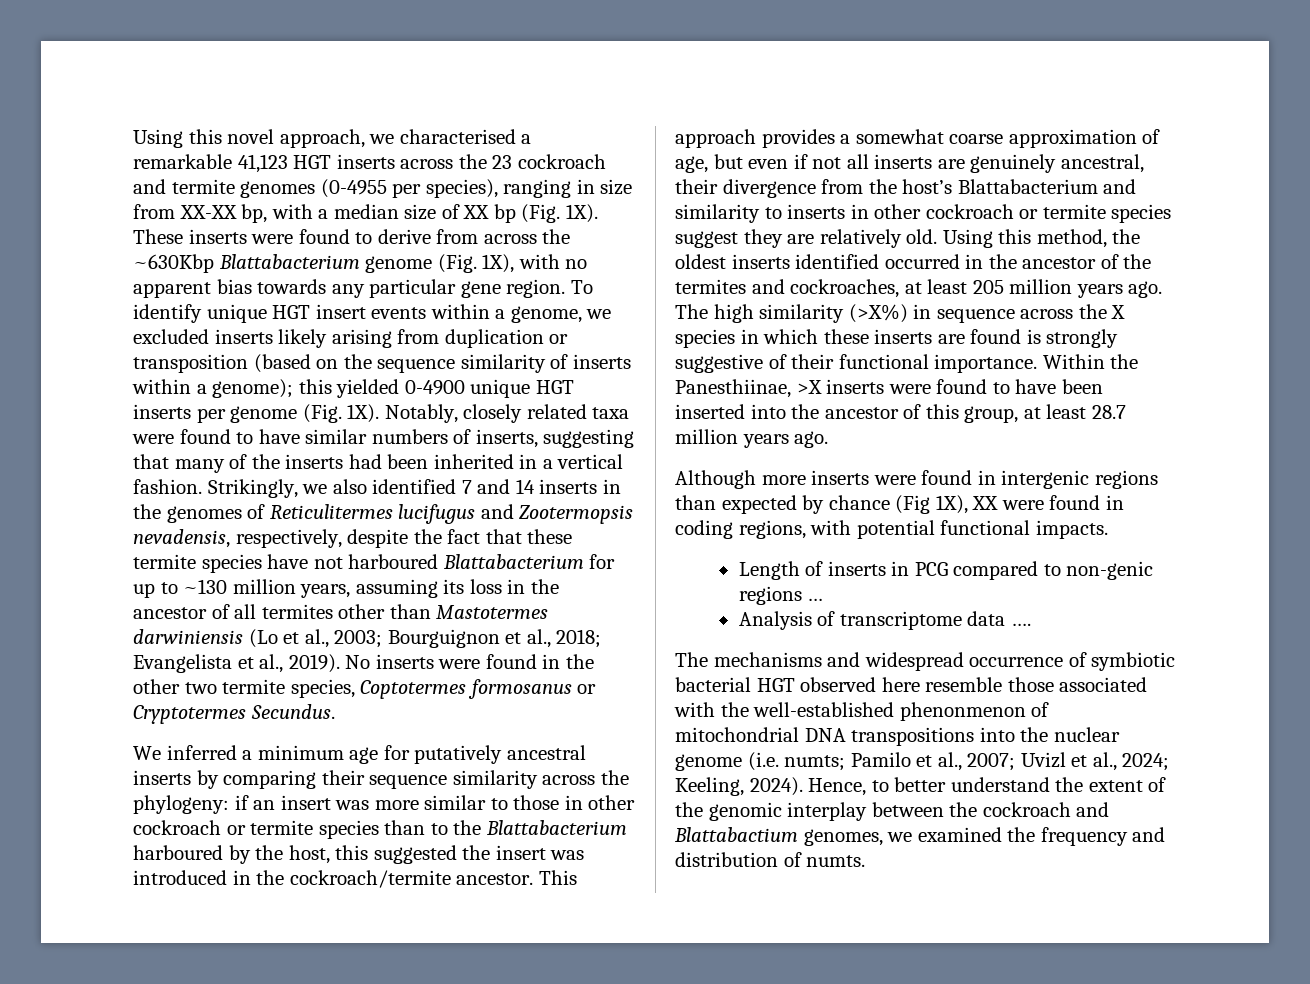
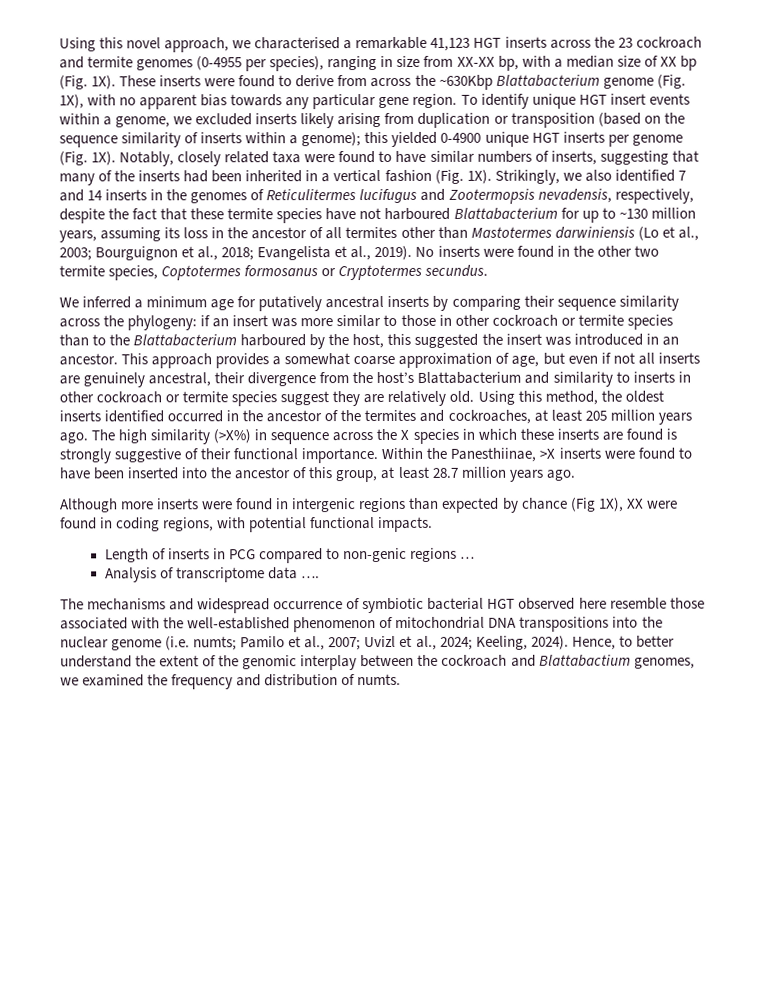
- Notably, closely related taxa were found to have similar numbers of inserts, suggesting that many of the inserts had been inherited in a vertical fashion.
+ Notably, closely related taxa were found to have similar numbers of inserts, suggesting that many of the inserts had been inherited in a vertical fashion (Fig. 1X).
- No inserts were found in the other two termite species, Coptotermes formosanus or Cryptotermes Secundus.
+ No inserts were found in the other two termite species, Coptotermes formosanus or Cryptotermes secundus.
- We inferred a minimum age for putatively ancestral inserts by comparing their sequence similarity across the phylogeny: if an insert was more similar to those in other cockroach or termite species than to the Blattabacterium harboured by the host, this suggested the insert was introduced in the cockroach/termite ancestor.
+ We inferred a minimum age for putatively ancestral inserts by comparing their sequence similarity across the phylogeny: if an insert was more similar to those in other cockroach or termite species than to the Blattabacterium harboured by the host, this suggested the insert was introduced in an ancestor.
- The mechanisms and widespread occurrence of symbiotic bacterial HGT observed here resemble those associated with the well-established phenonmenon of mitochondrial DNA transpositions into the nuclear genome (i.e. numts; Pamilo et al., 2007; Uvizl et al., 2024; Keeling, 2024).
+ The mechanisms and widespread occurrence of symbiotic bacterial HGT observed here resemble those associated with the well-established phenomenon of mitochondrial DNA transpositions into the nuclear genome (i.e. numts; Pamilo et al., 2007; Uvizl et al., 2024; Keeling, 2024).

